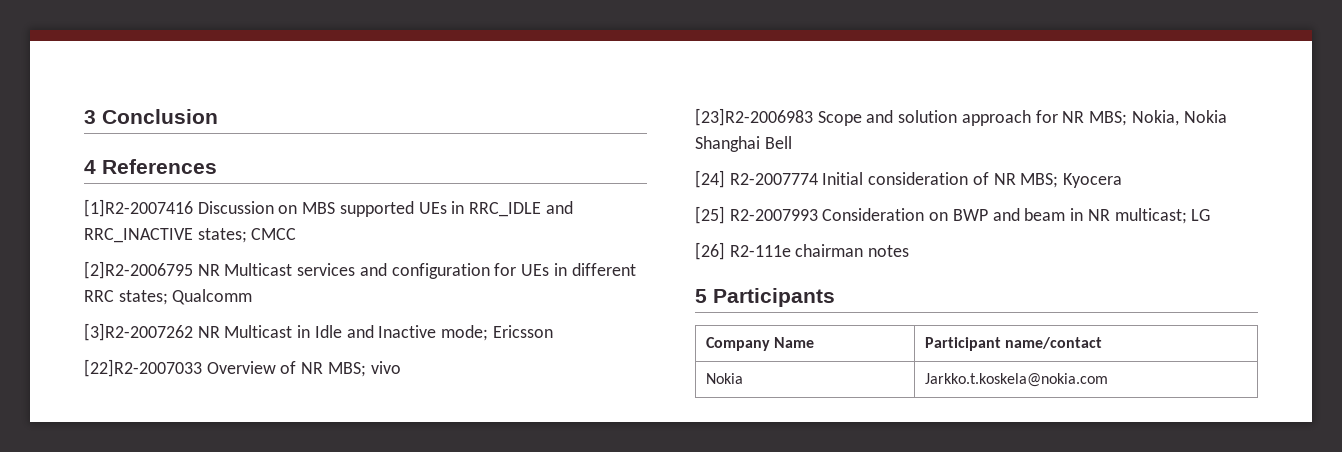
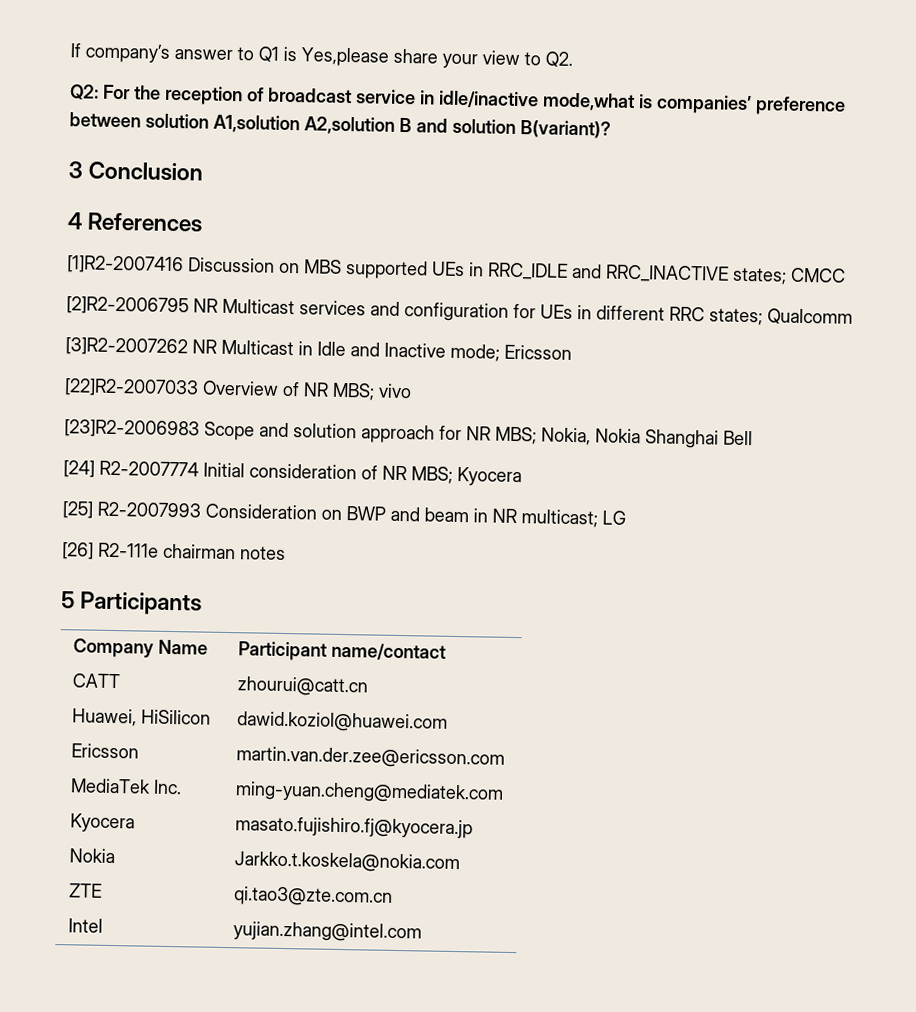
+ If company’s answer to Q1 is Yes,please share your view to Q2.
+ Q2: For the reception of broadcast service in idle/inactive mode,what is companies’ preference between solution A1,solution A2,solution B and solution B(variant)?
+ CATT | zhourui@catt.cn
+ Huawei, HiSilicon | dawid.koziol@huawei.com
+ Ericsson | martin.van.der.zee@ericsson.com
+ MediaTek Inc. | ming-yuan.cheng@mediatek.com
+ Kyocera | masato.fujishiro.fj@kyocera.jp
  Nokia | Jarkko.t.koskela@nokia.com
+ ZTE | qi.tao3@zte.com.cn
+ Intel | yujian.zhang@intel.com

